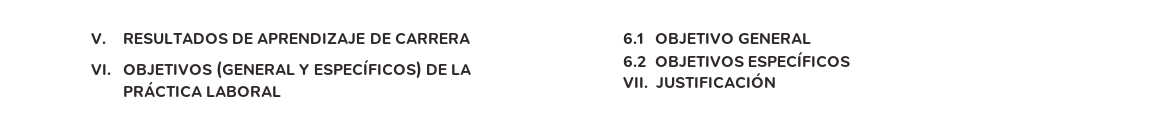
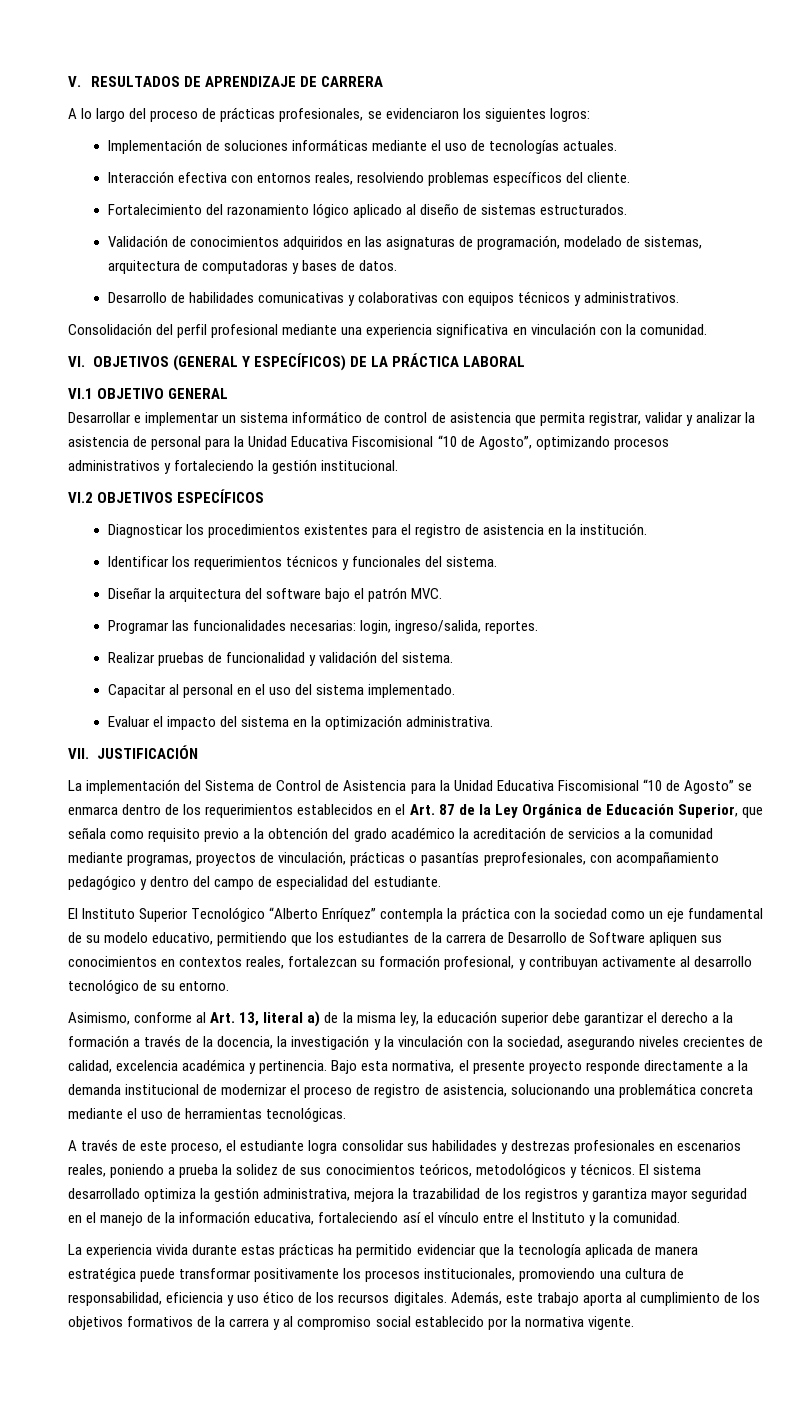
+ A lo largo del proceso de prácticas profesionales, se evidenciaron los siguientes logros:
+ Implementación de soluciones informáticas mediante el uso de tecnologías actuales.
+ Interacción efectiva con entornos reales, resolviendo problemas específicos del cliente.
+ Fortalecimiento del razonamiento lógico aplicado al diseño de sistemas estructurados.
+ Validación de conocimientos adquiridos en las asignaturas de programación, modelado de sistemas, arquitectura de computadoras y bases de datos.
+ Desarrollo de habilidades comunicativas y colaborativas con equipos técnicos y administrativos.
+ Consolidación del perfil profesional mediante una experiencia significativa en vinculación con la comunidad.
- 6.1 OBJETIVO GENERAL
+ VI.1 OBJETIVO GENERAL
- 6.2 OBJETIVOS ESPECÍFICOS
+ Desarrollar e implementar un sistema informático de control de asistencia que permita registrar, validar y analizar la asistencia de personal para la Unidad Educativa Fiscomisional “10 de Agosto”, optimizando procesos administrativos y fortaleciendo la gestión institucional.
+ VI.2 OBJETIVOS ESPECÍFICOS
+ Diagnosticar los procedimientos existentes para el registro de asistencia en la institución.
+ Identificar los requerimientos técnicos y funcionales del sistema.
+ Diseñar la arquitectura del software bajo el patrón MVC.
+ Programar las funcionalidades necesarias: login, ingreso/salida, reportes.
+ Realizar pruebas de funcionalidad y validación del sistema.
+ Capacitar al personal en el uso del sistema implementado.
+ Evaluar el impacto del sistema en la optimización administrativa.
  VII. JUSTIFICACIÓN
+ La implementación del Sistema de Control de Asistencia para la Unidad Educativa Fiscomisional “10 de Agosto” se enmarca dentro de los requerimientos establecidos en el Art. 87 de la Ley Orgánica de Educación Superior, que señala como requisito previo a la obtención del grado académico la acreditación de servicios a la comunidad mediante programas, proyectos de vinculación, prácticas o pasantías preprofesionales, con acompañamiento pedagógico y dentro del campo de especialidad del estudiante.
+ El Instituto Superior Tecnológico “Alberto Enríquez” contempla la práctica con la sociedad como un eje fundamental de su modelo educativo, permitiendo que los estudiantes de la carrera de Desarrollo de Software apliquen sus conocimientos en contextos reales, fortalezcan su formación profesional, y contribuyan activamente al desarrollo tecnológico de su entorno.
+ Asimismo, conforme al Art. 13, literal a) de la misma ley, la educación superior debe garantizar el derecho a la formación a través de la docencia, la investigación y la vinculación con la sociedad, asegurando niveles crecientes de calidad, excelencia académica y pertinencia. Bajo esta normativa, el presente proyecto responde directamente a la demanda institucional de modernizar el proceso de registro de asistencia, solucionando una problemática concreta mediante el uso de herramientas tecnológicas.
+ A través de este proceso, el estudiante logra consolidar sus habilidades y destrezas profesionales en escenarios reales, poniendo a prueba la solidez de sus conocimientos teóricos, metodológicos y técnicos. El sistema desarrollado optimiza la gestión administrativa, mejora la trazabilidad de los registros y garantiza mayor seguridad en el manejo de la información educativa, fortaleciendo así el vínculo entre el Instituto y la comunidad.
+ La experiencia vivida durante estas prácticas ha permitido evidenciar que la tecnología aplicada de manera estratégica puede transformar positivamente los procesos institucionales, promoviendo una cultura de responsabilidad, eficiencia y uso ético de los recursos digitales. Además, este trabajo aporta al cumplimiento de los objetivos formativos de la carrera y al compromiso social establecido por la normativa vigente.

